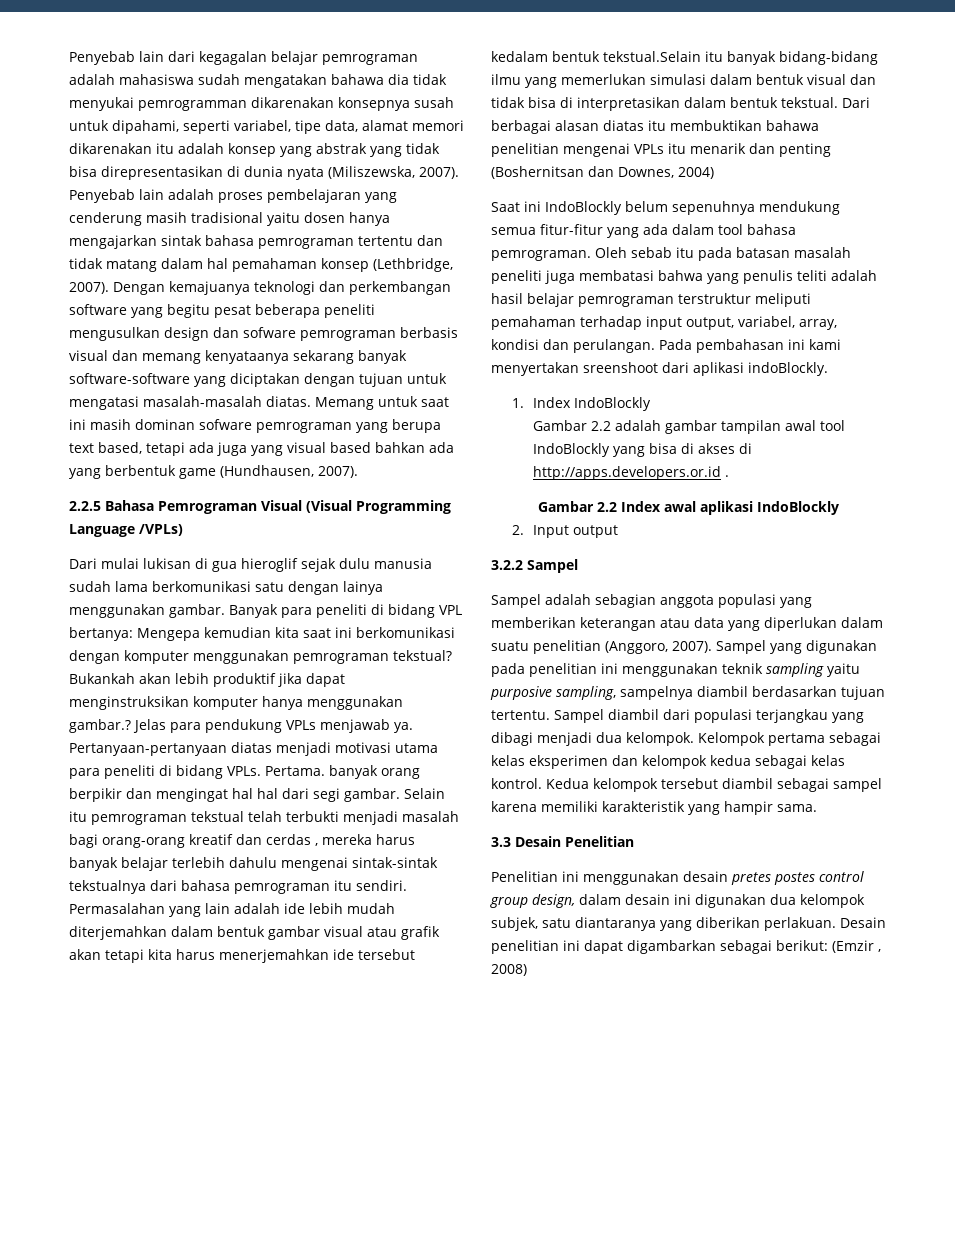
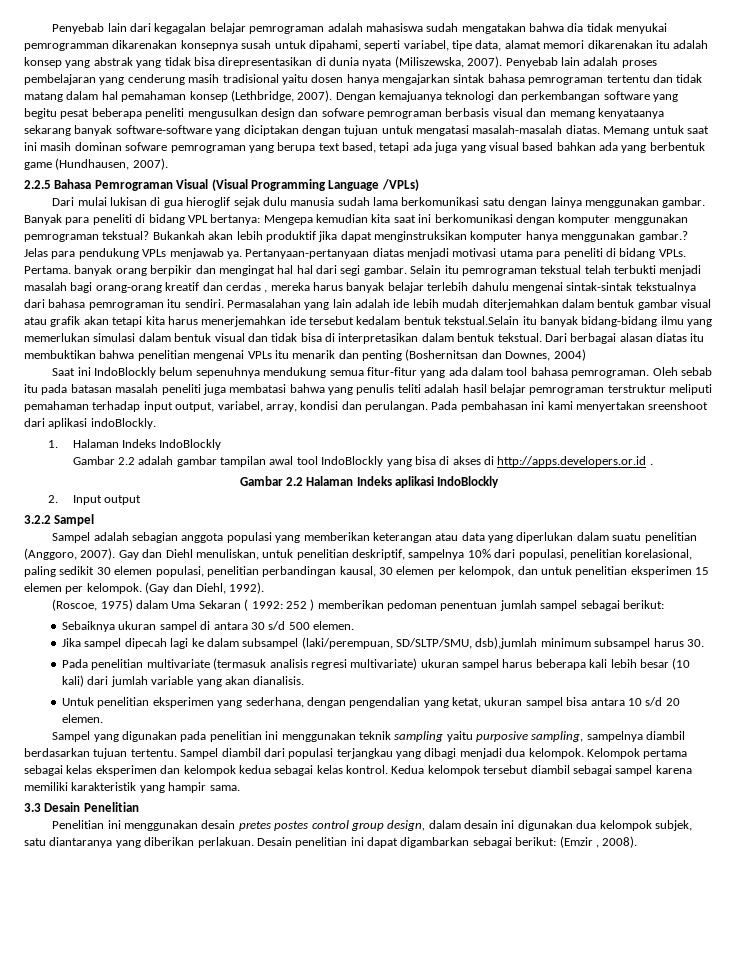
- Penyebab lain dari kegagalan belajar pemrograman adalah mahasiswa sudah mengatakan bahawa dia tidak menyukai pemrogramman dikarenakan konsepnya susah untuk dipahami, seperti variabel, tipe data, alamat memori dikarenakan itu adalah konsep yang abstrak yang tidak bisa direpresentasikan di dunia nyata (Miliszewska, 2007).
+ Penyebab lain dari kegagalan belajar pemrograman adalah mahasiswa sudah mengatakan bahwa dia tidak menyukai pemrogramman dikarenakan konsepnya susah untuk dipahami, seperti variabel, tipe data, alamat memori dikarenakan itu adalah konsep yang abstrak yang tidak bisa direpresentasikan di dunia nyata (Miliszewska, 2007).
- Dari berbagai alasan diatas itu membuktikan bahawa penelitian mengenai VPLs itu menarik dan penting (Boshernitsan dan Downes, 2004)
+ Dari berbagai alasan diatas itu membuktikan bahwa penelitian mengenai VPLs itu menarik dan penting (Boshernitsan dan Downes, 2004)
- 1. Index IndoBlockly
+ 1. Halaman Indeks IndoBlockly
- Gambar 2.2 Index awal aplikasi IndoBlockly
+ Gambar 2.2 Halaman Indeks aplikasi IndoBlockly
- Sampel adalah sebagian anggota populasi yang memberikan keterangan atau data yang diperlukan dalam suatu penelitian (Anggoro, 2007). Sampel yang digunakan pada penelitian ini menggunakan teknik sampling yaitu purposive sampling, sampelnya diambil berdasarkan tujuan tertentu.
+ Sampel adalah sebagian anggota populasi yang memberikan keterangan atau data yang diperlukan dalam suatu penelitian (Anggoro, 2007). Gay dan Diehl menuliskan, untuk penelitian deskriptif, sampelnya 10% dari populasi, penelitian korelasional, paling sedikit 30 elemen populasi, penelitian perbandingan kausal, 30 elemen per kelompok, dan untuk penelitian eksperimen 15 elemen per kelompok. (Gay dan Diehl, 1992).
+ (Roscoe, 1975) dalam Uma Sekaran ( 1992: 252 ) memberikan pedoman penentuan jumlah sampel sebagai berikut:
+ Sebaiknya ukuran sampel di antara 30 s/d 500 elemen.
+ Jika sampel dipecah lagi ke dalam subsampel (laki/perempuan, SD/SLTP/SMU, dsb),jumlah minimum subsampel harus 30.
+ Pada penelitian multivariate (termasuk analisis regresi multivariate) ukuran sampel harus beberapa kali lebih besar (10 kali) dari jumlah variable yang akan dianalisis.
+ Untuk penelitian eksperimen yang sederhana, dengan pengendalian yang ketat, ukuran sampel bisa antara 10 s/d 20 elemen.
+ Sampel yang digunakan pada penelitian ini menggunakan teknik sampling yaitu purposive sampling, sampelnya diambil berdasarkan tujuan tertentu.
- Desain penelitian ini dapat digambarkan sebagai berikut: (Emzir , 2008)
+ Desain penelitian ini dapat digambarkan sebagai berikut: (Emzir , 2008).

